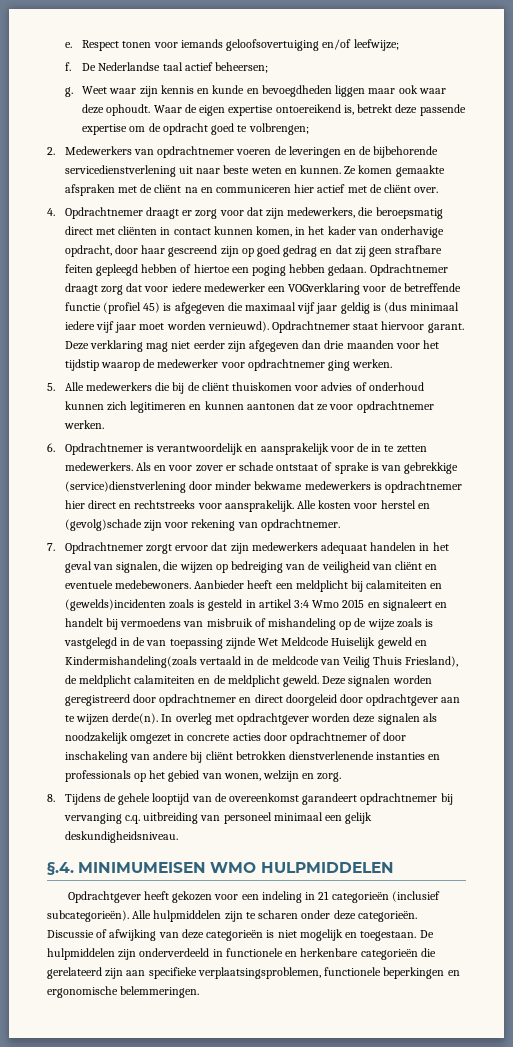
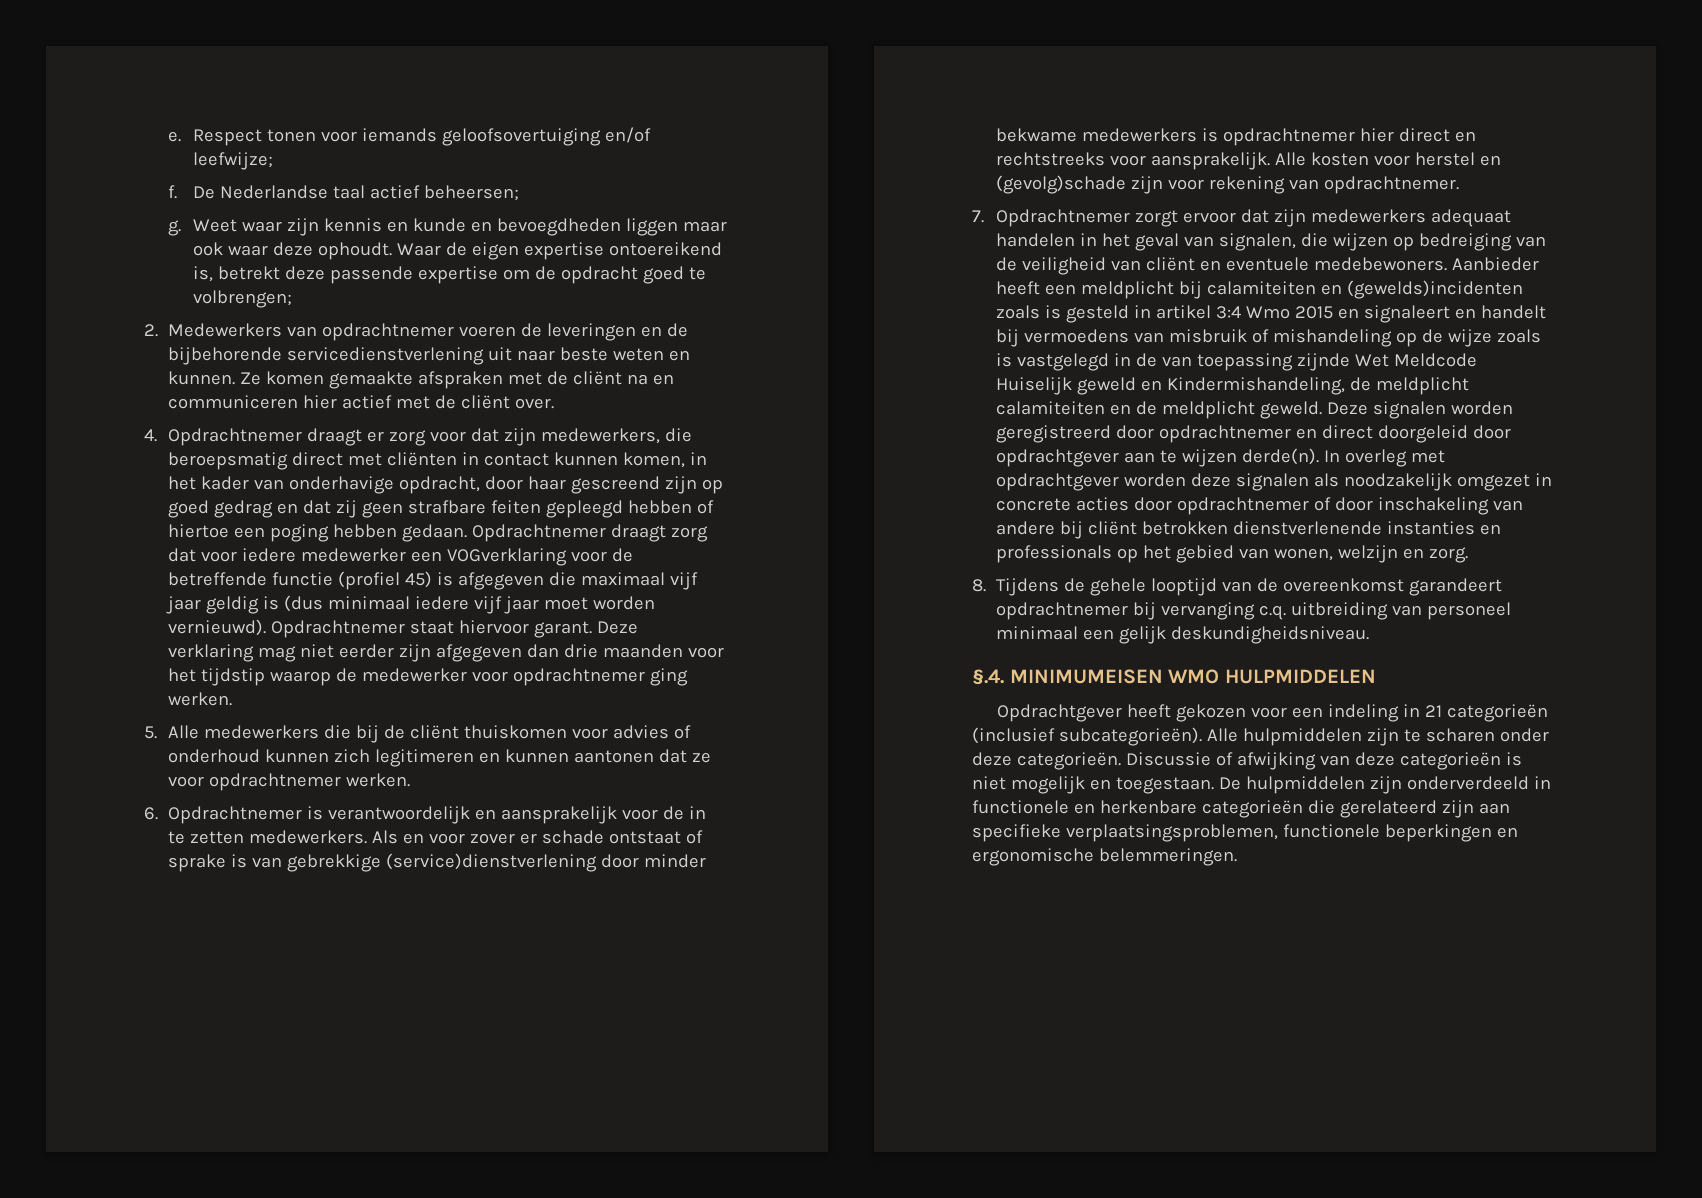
- Aanbieder heeft een meldplicht bij calamiteiten en (gewelds)incidenten zoals is gesteld in artikel 3:4 Wmo 2015 en signaleert en handelt bij vermoedens van misbruik of mishandeling op de wijze zoals is vastgelegd in de van toepassing zijnde Wet Meldcode Huiselijk geweld en Kindermishandeling(zoals vertaald in de meldcode van Veilig Thuis Friesland), de meldplicht calamiteiten en de meldplicht geweld.
+ Aanbieder heeft een meldplicht bij calamiteiten en (gewelds)incidenten zoals is gesteld in artikel 3:4 Wmo 2015 en signaleert en handelt bij vermoedens van misbruik of mishandeling op de wijze zoals is vastgelegd in de van toepassing zijnde Wet Meldcode Huiselijk geweld en Kindermishandeling, de meldplicht calamiteiten en de meldplicht geweld.

